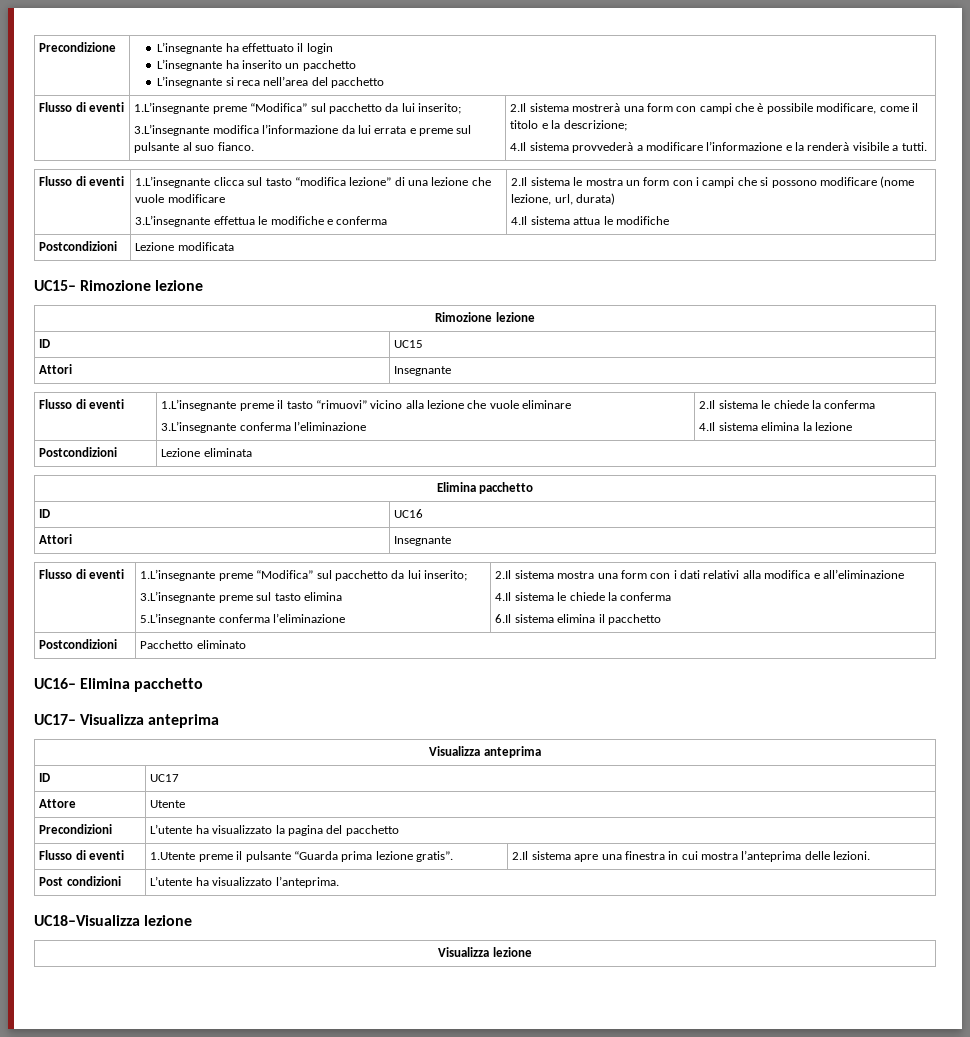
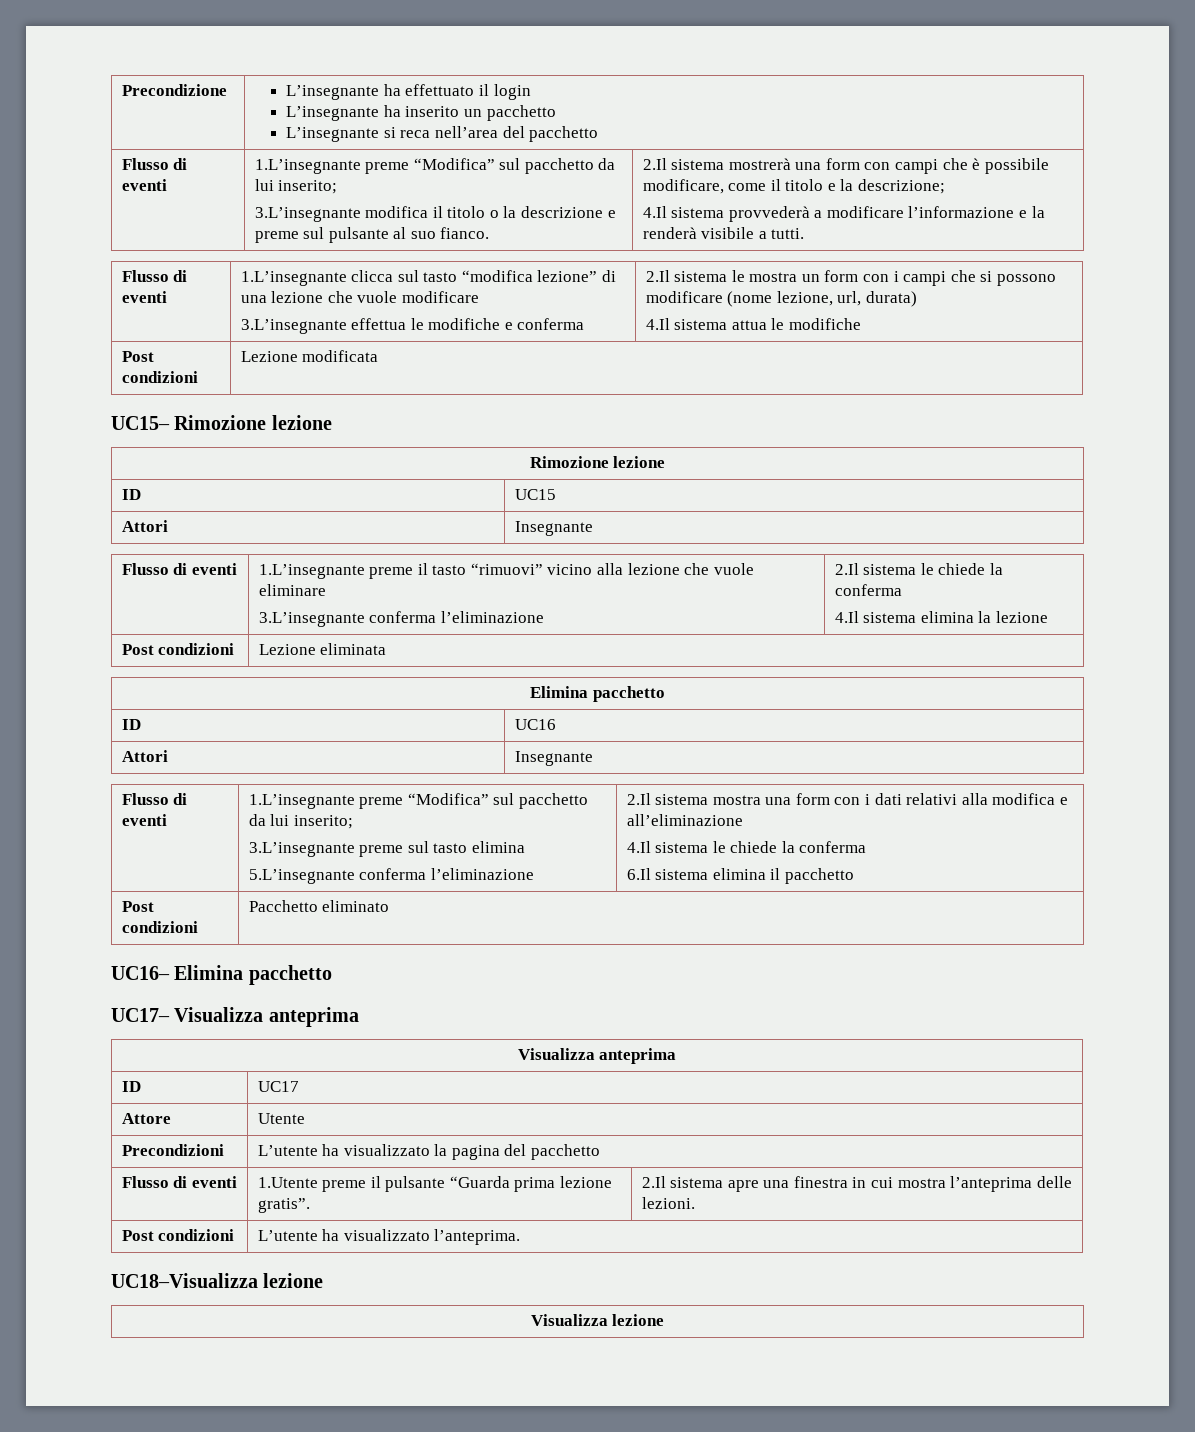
- 3.L’insegnante modifica l’informazione da lui errata e preme sul pulsante al suo fianco.
+ 3.L’insegnante modifica il titolo o la descrizione e preme sul pulsante al suo fianco.
- Postcondizioni | Lezione modificata
+ Post condizioni | Lezione modificata
- Postcondizioni | Lezione eliminata
+ Post condizioni | Lezione eliminata
- Postcondizioni | Pacchetto eliminato
+ Post condizioni | Pacchetto eliminato

